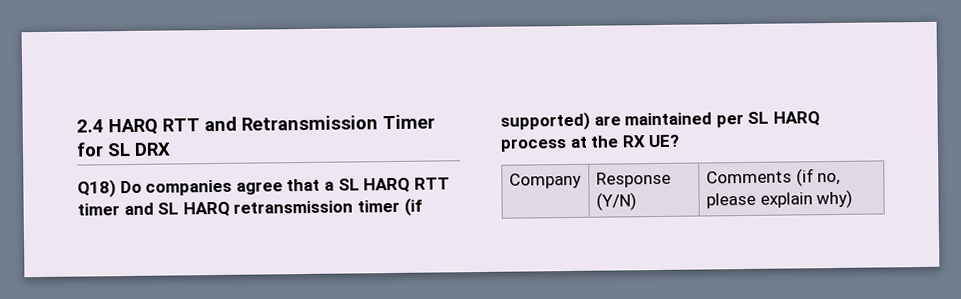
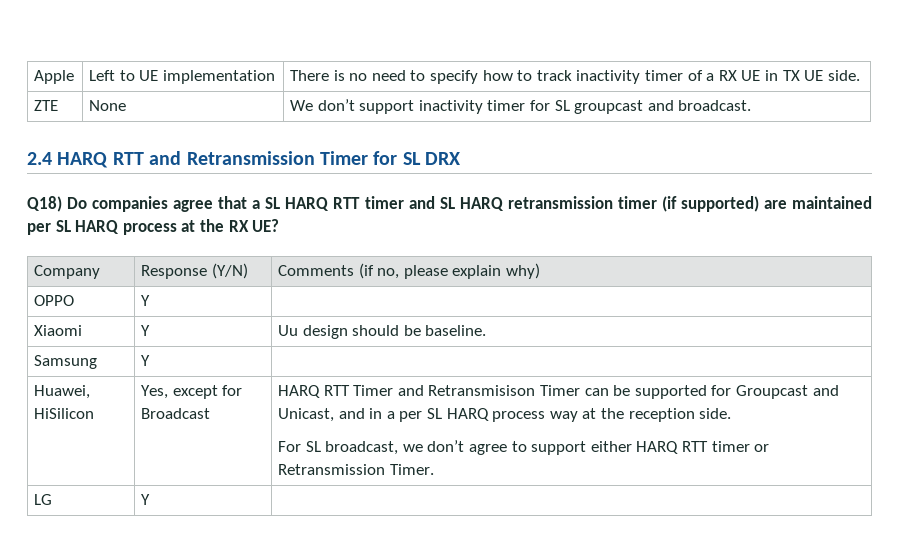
+ Apple | Left to UE implementation | There is no need to specify how to track inactivity timer of a RX UE in TX UE side.
+ ZTE | None | We don’t support inactivity timer for SL groupcast and broadcast.
+ OPPO | Y |
+ Xiaomi | Y | Uu design should be baseline.
+ Samsung | Y |
+ Huawei, HiSilicon | Yes, except for Broadcast | HARQ RTT Timer and Retransmisison Timer can be supported for Groupcast and Unicast, and in a per SL HARQ process way at the reception side.
+ For SL broadcast, we don’t agree to support either HARQ RTT timer or Retransmission Timer.
+ LG | Y |

